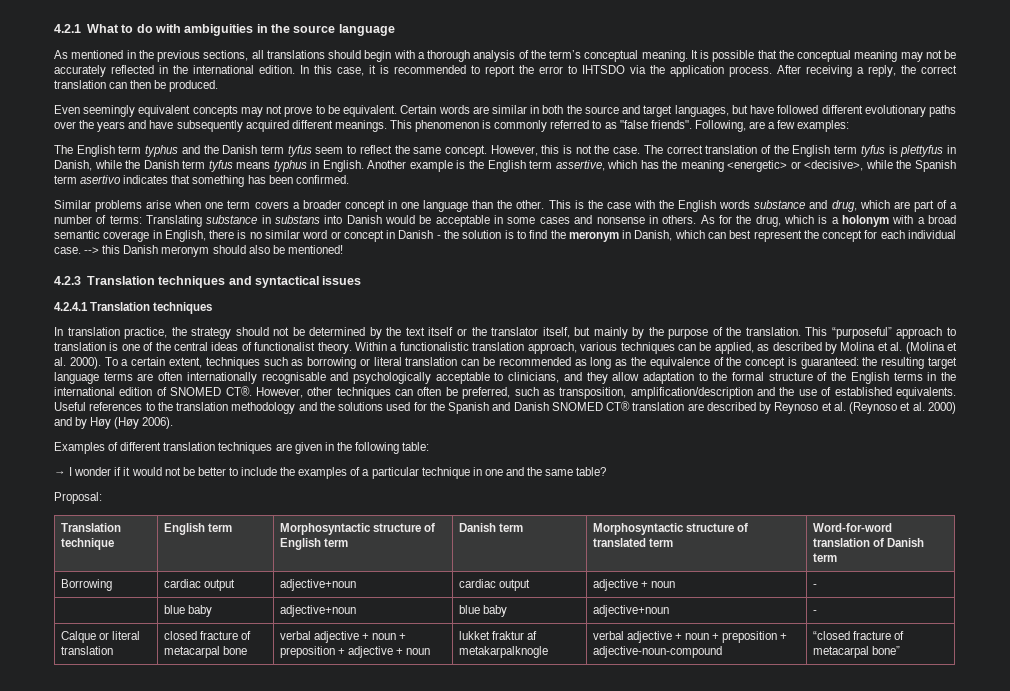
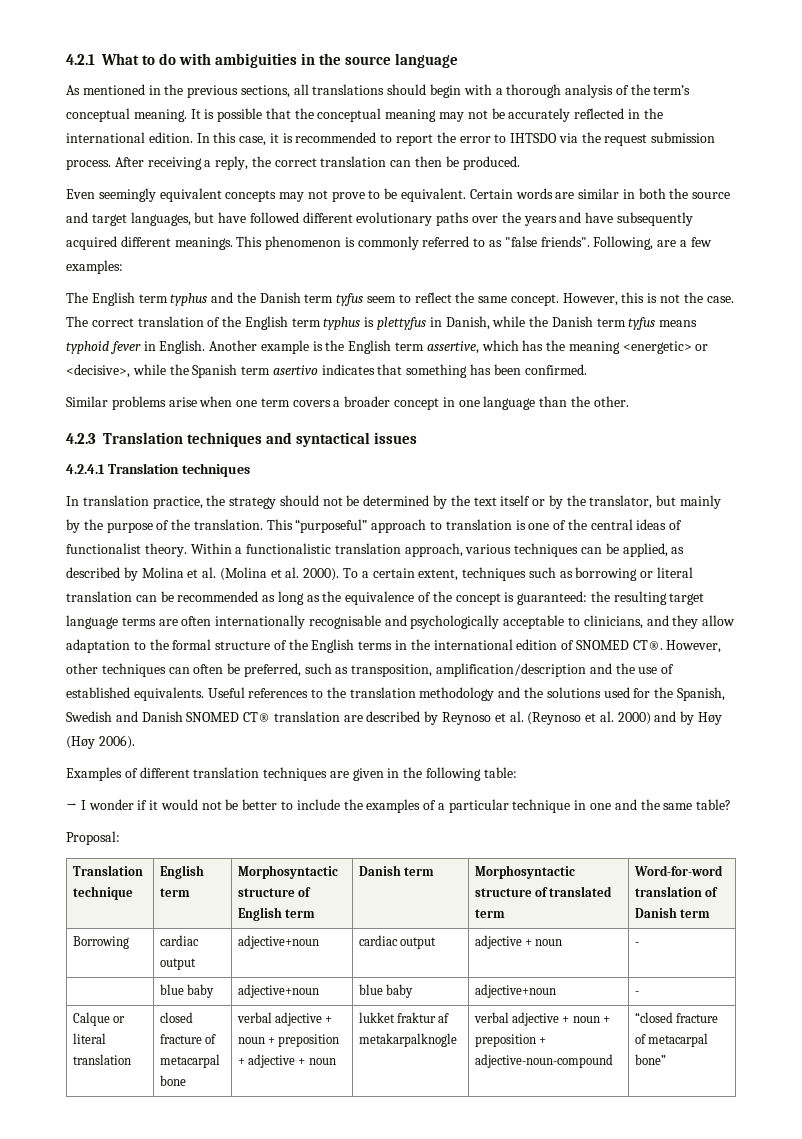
- In this case, it is recommended to report the error to IHTSDO via the application process.
+ In this case, it is recommended to report the error to IHTSDO via the request submission process.
- The correct translation of the English term tyfus is plettyfus in Danish, while the Danish term tyfus means typhus in English.
+ The correct translation of the English term typhus is plettyfus in Danish, while the Danish term tyfus means typhoid fever in English.
- This is the case with the English words substance and drug, which are part of a number of terms: Translating substance in substans into Danish would be acceptable in some cases and nonsense in others. As for the drug, which is a holonym with a broad semantic coverage in English, there is no similar word or concept in Danish - the solution is to find the meronym in Danish, which can best represent the concept for each individual case. --> this Danish meronym should also be mentioned!
- In translation practice, the strategy should not be determined by the text itself or the translator itself, but mainly by the purpose of the translation.
+ In translation practice, the strategy should not be determined by the text itself or by the translator, but mainly by the purpose of the translation.
- Useful references to the translation methodology and the solutions used for the Spanish and Danish SNOMED CT® translation are described by Reynoso et al. (Reynoso et al. 2000) and by Høy (Høy 2006).
+ Useful references to the translation methodology and the solutions used for the Spanish, Swedish and Danish SNOMED CT® translation are described by Reynoso et al. (Reynoso et al. 2000) and by Høy (Høy 2006).

